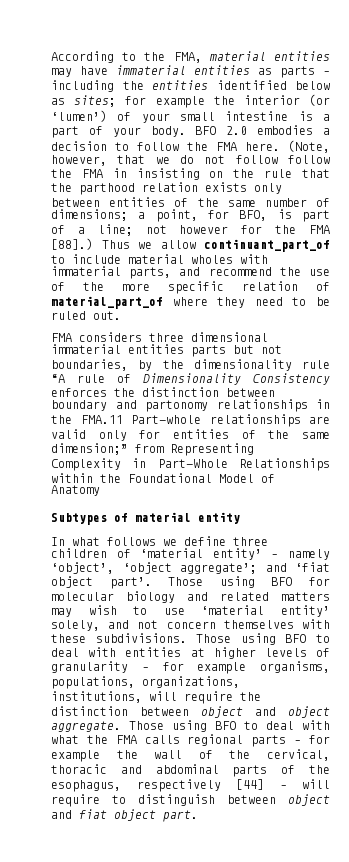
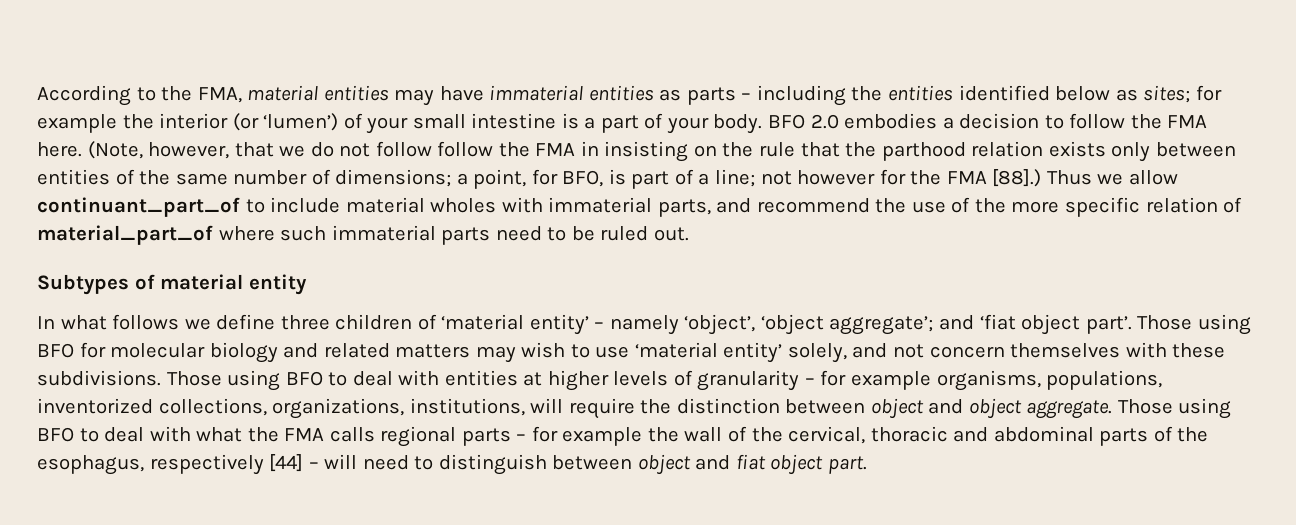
- Thus we allow continuant_part_of to include material wholes with immaterial parts, and recommend the use of the more specific relation of material_part_of where they need to be ruled out.
+ Thus we allow continuant_part_of to include material wholes with immaterial parts, and recommend the use of the more specific relation of material_part_of where such immaterial parts need to be ruled out.
- FMA considers three dimensional immaterial entities parts but not boundaries, by the dimensionality rule “A rule of Dimensionality Consistency enforces the distinction between boundary and partonomy relationships in the FMA.11 Part-whole relationships are valid only for entities of the same dimension;” from Representing Complexity in Part-Whole Relationships within the Foundational Model of Anatomy
- Those using BFO to deal with entities at higher levels of granularity – for example organisms, populations, organizations, institutions, will require the distinction between object and object aggregate.
+ Those using BFO to deal with entities at higher levels of granularity – for example organisms, populations, inventorized collections, organizations, institutions, will require the distinction between object and object aggregate.
- Those using BFO to deal with what the FMA calls regional parts – for example the wall of the cervical, thoracic and abdominal parts of the esophagus, respectively [44] – will require to distinguish between object and fiat object part.
+ Those using BFO to deal with what the FMA calls regional parts – for example the wall of the cervical, thoracic and abdominal parts of the esophagus, respectively [44] – will need to distinguish between object and fiat object part.

